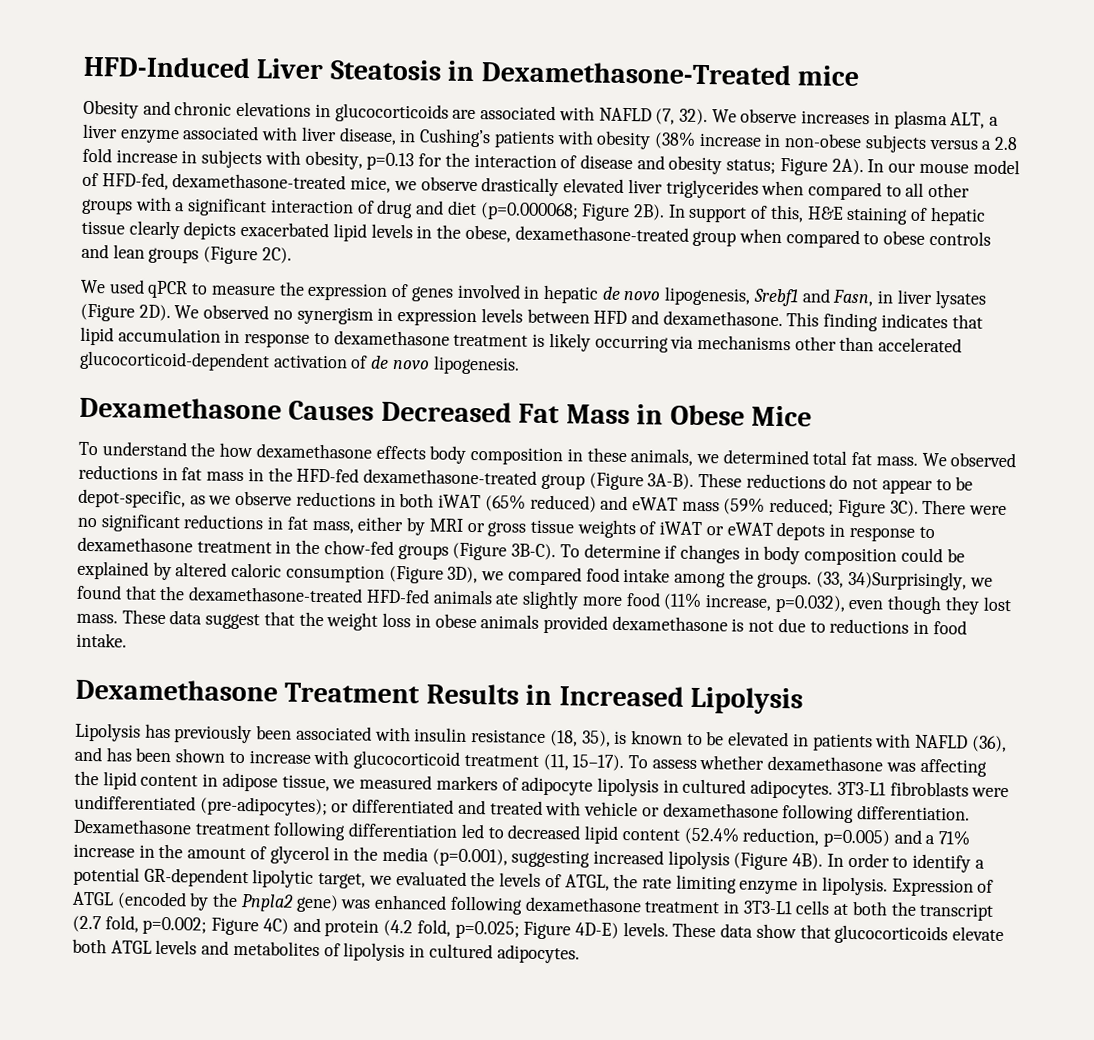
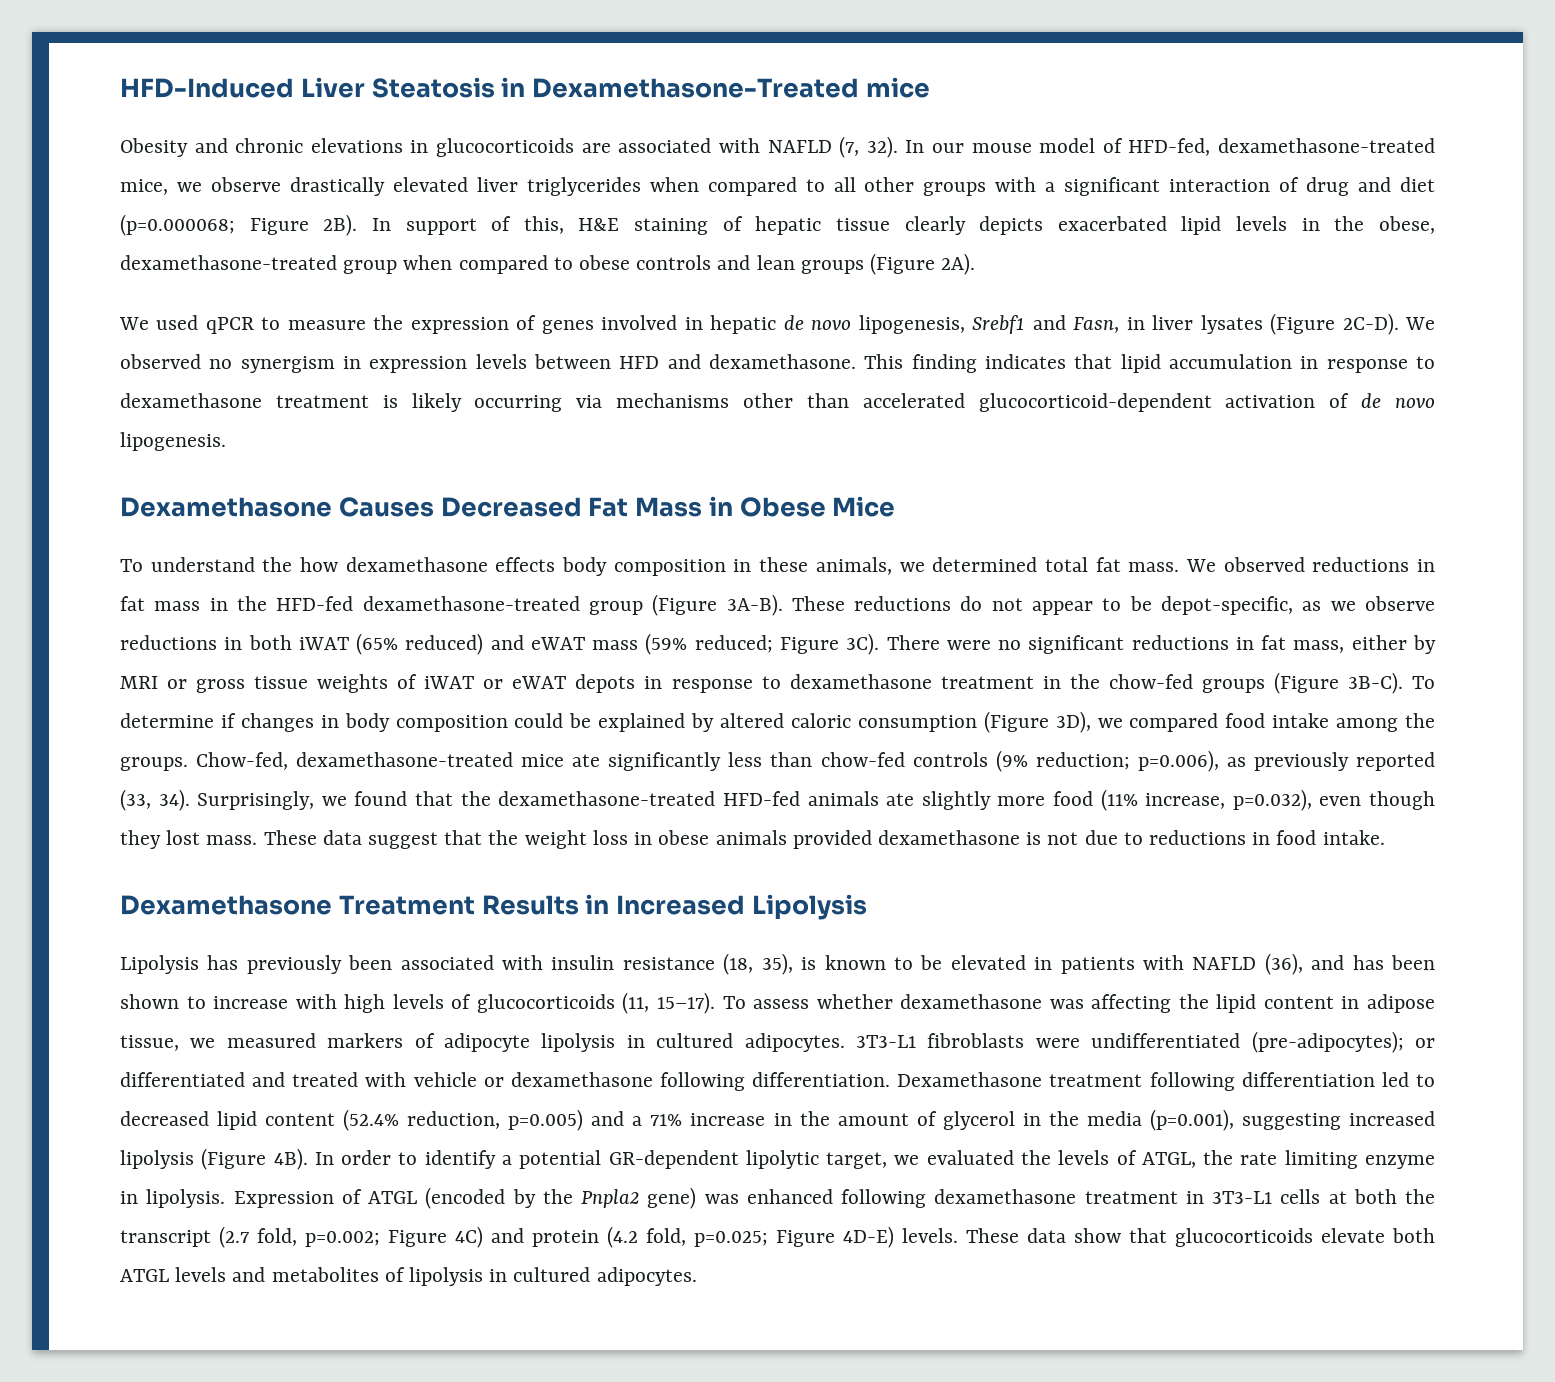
- We observe increases in plasma ALT, a liver enzyme associated with liver disease, in Cushing’s patients with obesity (38% increase in non-obese subjects versus a 2.8 fold increase in subjects with obesity, p=0.13 for the interaction of disease and obesity status; Figure 2A).
- In support of this, H&E staining of hepatic tissue clearly depicts exacerbated lipid levels in the obese, dexamethasone-treated group when compared to obese controls and lean groups (Figure 2C).
+ In support of this, H&E staining of hepatic tissue clearly depicts exacerbated lipid levels in the obese, dexamethasone-treated group when compared to obese controls and lean groups (Figure 2A).
- We used qPCR to measure the expression of genes involved in hepatic de novo lipogenesis, Srebf1 and Fasn, in liver lysates (Figure 2D).
+ We used qPCR to measure the expression of genes involved in hepatic de novo lipogenesis, Srebf1 and Fasn, in liver lysates (Figure 2C-D).
- (33, 34)Surprisingly, we found that the dexamethasone-treated HFD-fed animals ate slightly more food (11% increase, p=0.032), even though they lost mass.
+ Chow-fed, dexamethasone-treated mice ate significantly less than chow-fed controls (9% reduction; p=0.006), as previously reported (33, 34). Surprisingly, we found that the dexamethasone-treated HFD-fed animals ate slightly more food (11% increase, p=0.032), even though they lost mass.
- Lipolysis has previously been associated with insulin resistance (18, 35), is known to be elevated in patients with NAFLD (36), and has been shown to increase with glucocorticoid treatment (11, 15–17).
+ Lipolysis has previously been associated with insulin resistance (18, 35), is known to be elevated in patients with NAFLD (36), and has been shown to increase with high levels of glucocorticoids (11, 15–17).

